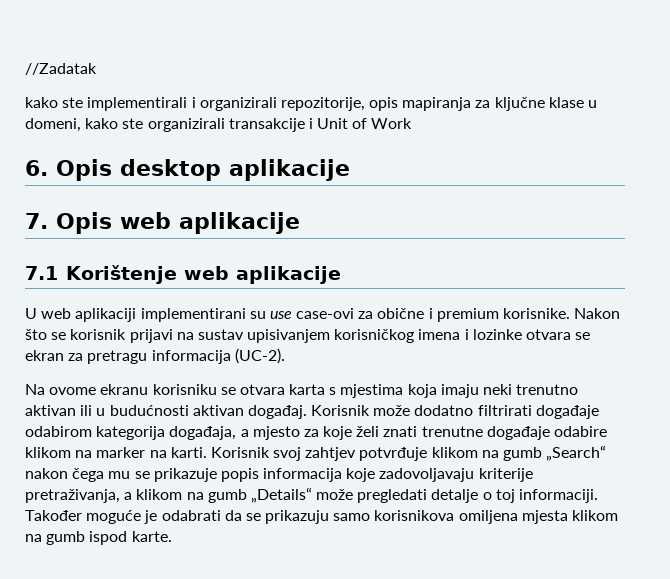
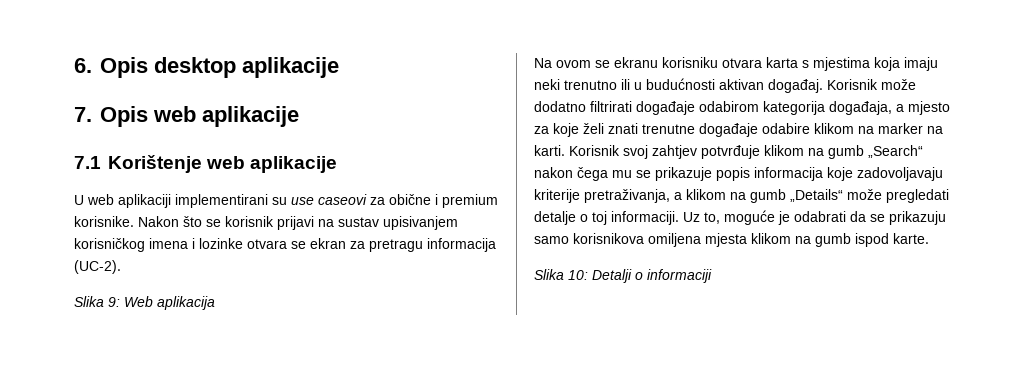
- //Zadatak
- kako ste implementirali i organizirali repozitorije, opis mapiranja za ključne klase u domeni, kako ste organizirali transakcije i Unit of Work
- U web aplikaciji implementirani su use case-ovi za obične i premium korisnike.
+ U web aplikaciji implementirani su use caseovi za obične i premium korisnike.
+ Slika 9: Web aplikacija
- Na ovome ekranu korisniku se otvara karta s mjestima koja imaju neki trenutno aktivan ili u budućnosti aktivan događaj.
+ Na ovom se ekranu korisniku otvara karta s mjestima koja imaju neki trenutno ili u budućnosti aktivan događaj.
- Također moguće je odabrati da se prikazuju samo korisnikova omiljena mjesta klikom na gumb ispod karte.
+ Uz to, moguće je odabrati da se prikazuju samo korisnikova omiljena mjesta klikom na gumb ispod karte.
+ Slika 10: Detalji o informaciji

